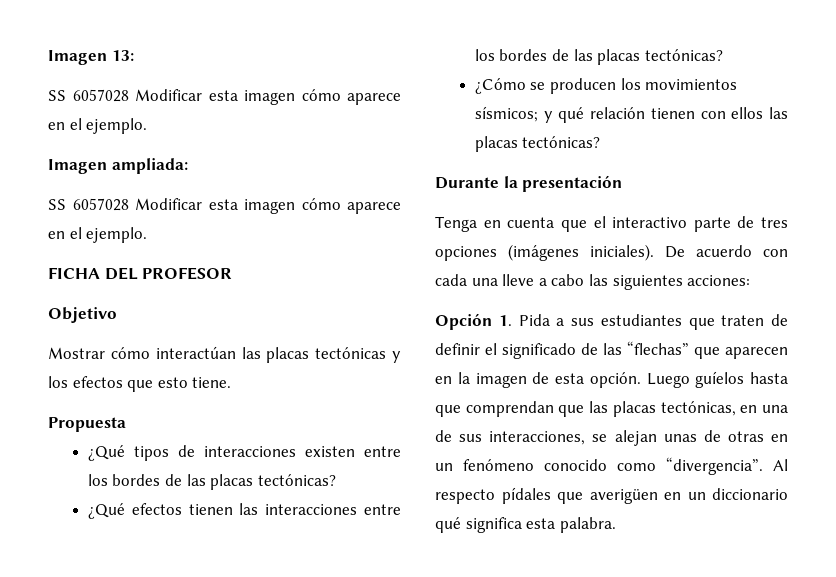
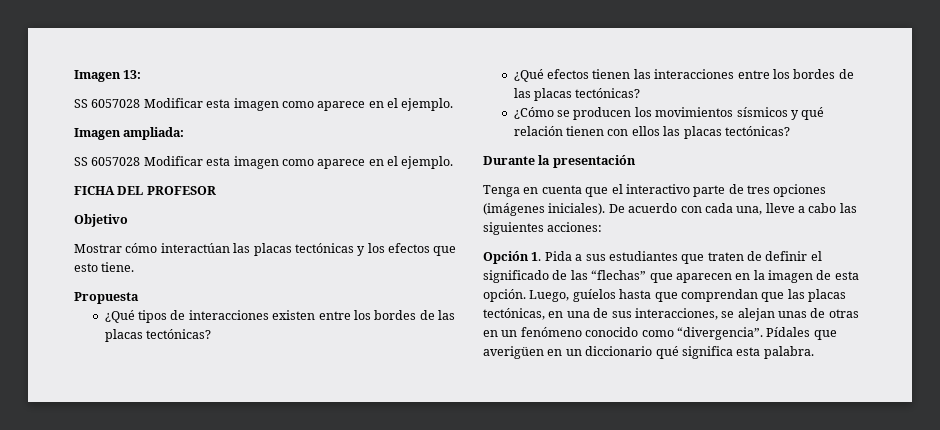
  Imagen 13:
- SS 6057028 Modificar esta imagen cómo aparece en el ejemplo.
+ SS 6057028 Modificar esta imagen como aparece en el ejemplo.
  Imagen ampliada:
- SS 6057028 Modificar esta imagen cómo aparece en el ejemplo.
+ SS 6057028 Modificar esta imagen como aparece en el ejemplo.
- ¿Cómo se producen los movimientos sísmicos; y qué relación tienen con ellos las placas tectónicas?
+ ¿Cómo se producen los movimientos sísmicos y qué relación tienen con ellos las placas tectónicas?
- De acuerdo con cada una lleve a cabo las siguientes acciones:
+ De acuerdo con cada una, lleve a cabo las siguientes acciones:
- Luego guíelos hasta que comprendan que las placas tectónicas, en una de sus interacciones, se alejan unas de otras en un fenómeno conocido como “divergencia”.
+ Luego, guíelos hasta que comprendan que las placas tectónicas, en una de sus interacciones, se alejan unas de otras en un fenómeno conocido como “divergencia”.
- Al respecto pídales que averigüen en un diccionario qué significa esta palabra.
+ Pídales que averigüen en un diccionario qué significa esta palabra.

